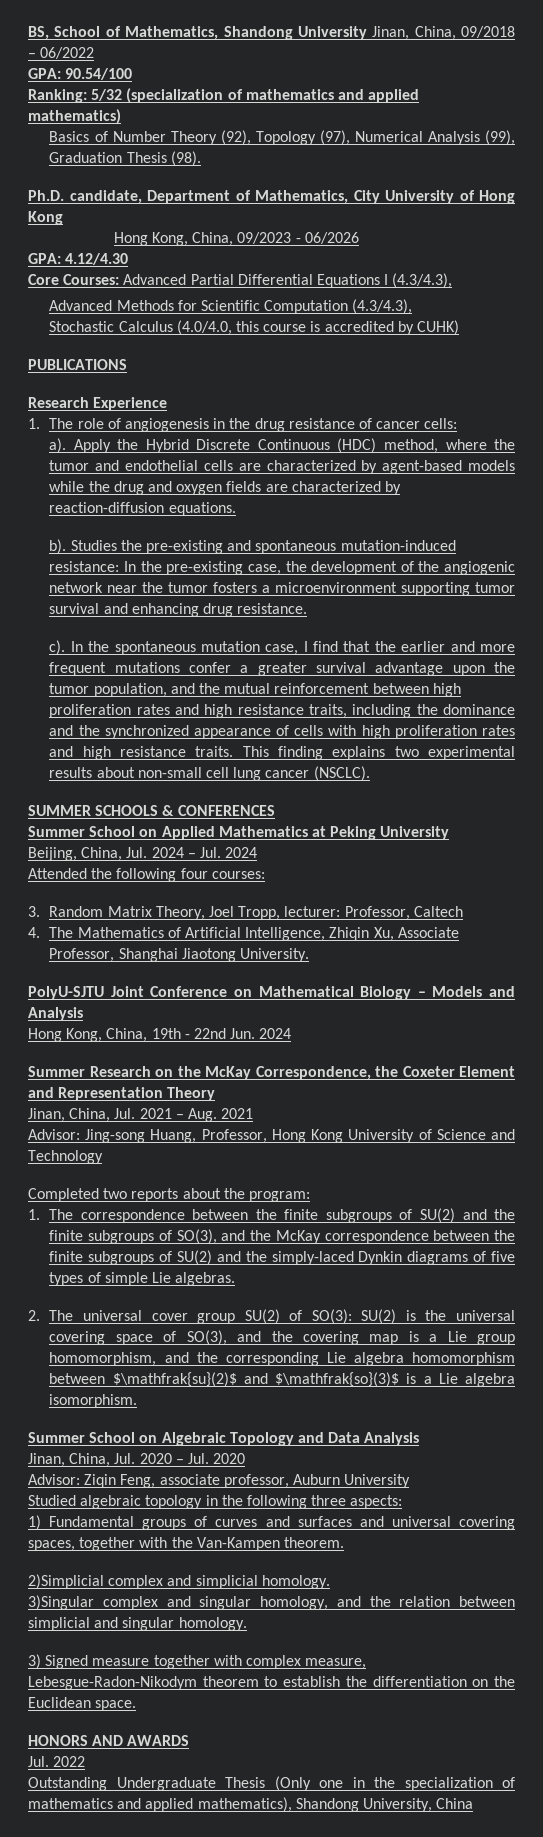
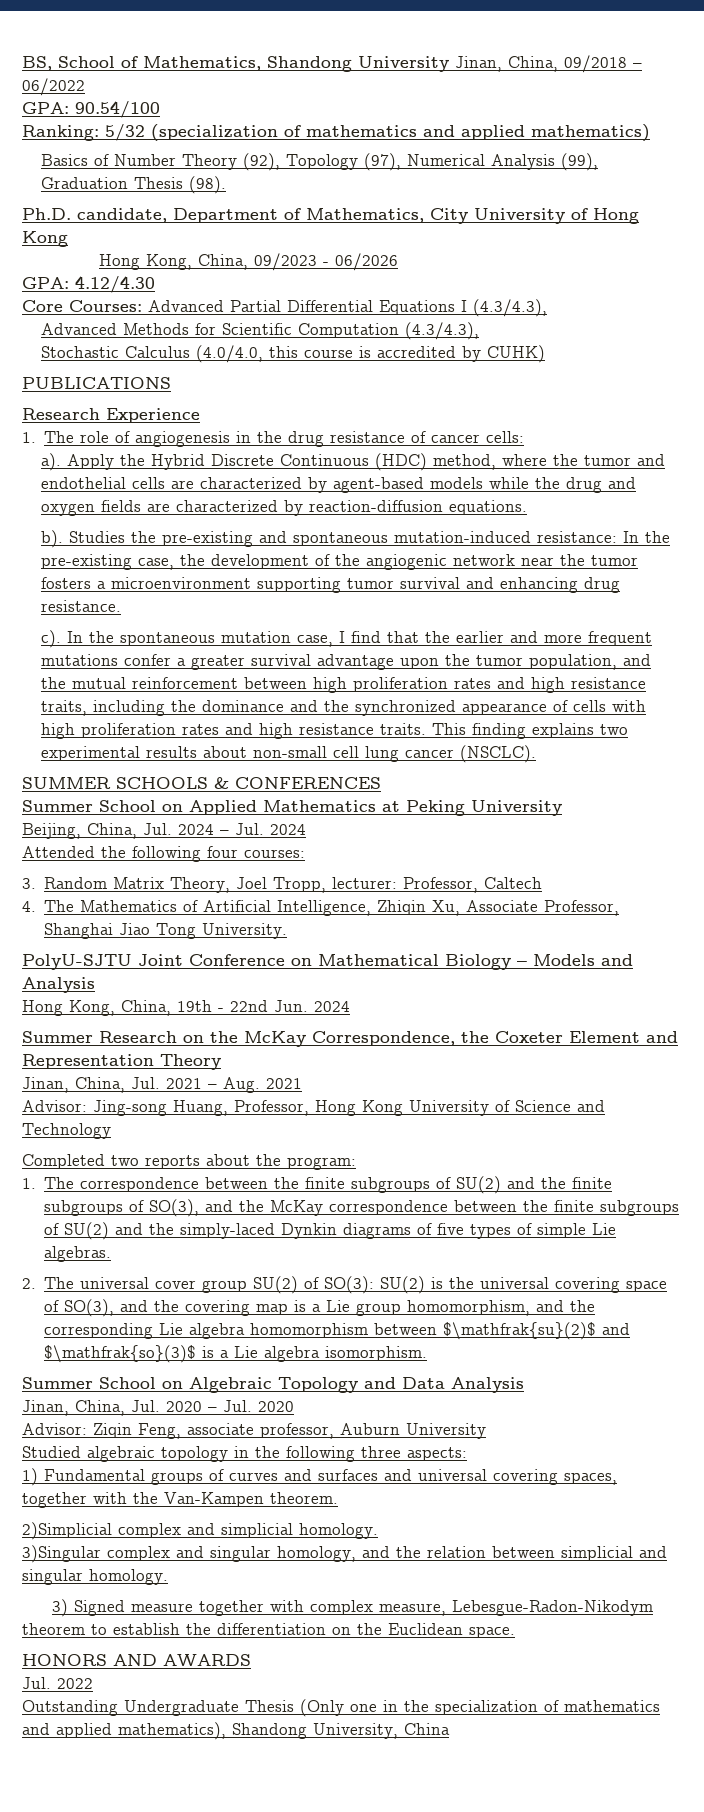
- 4. The Mathematics of Artificial Intelligence, Zhiqin Xu, Associate Professor, Shanghai Jiaotong University.
+ 4. The Mathematics of Artificial Intelligence, Zhiqin Xu, Associate Professor, Shanghai Jiao Tong University.

